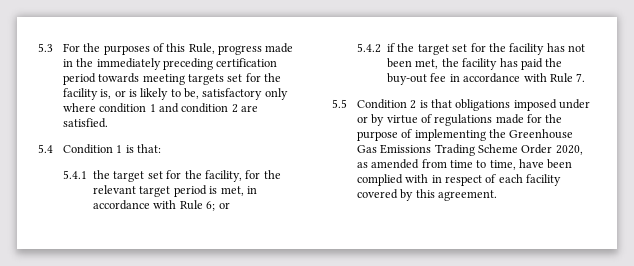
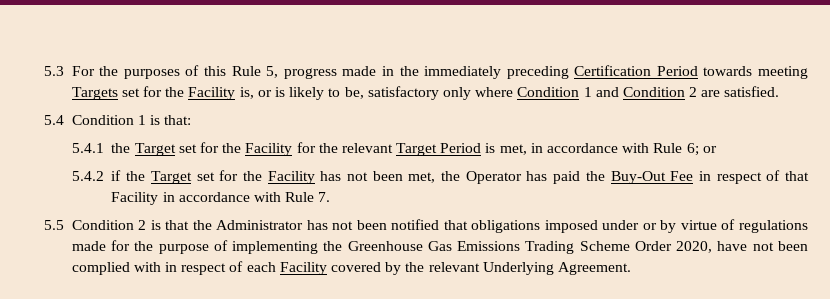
- 5.3 For the purposes of this Rule, progress made in the immediately preceding certification period towards meeting targets set for the facility is, or is likely to be, satisfactory only where condition 1 and condition 2 are satisfied.
+ 5.3 For the purposes of this Rule 5, progress made in the immediately preceding Certification Period towards meeting Targets set for the Facility is, or is likely to be, satisfactory only where Condition 1 and Condition 2 are satisfied.
- 5.4.1 the target set for the facility, for the relevant target period is met, in accordance with Rule 6; or
+ 5.4.1 the Target set for the Facility for the relevant Target Period is met, in accordance with Rule 6; or
- 5.4.2 if the target set for the facility has not been met, the facility has paid the buy-out fee in accordance with Rule 7.
+ 5.4.2 if the Target set for the Facility has not been met, the Operator has paid the Buy-Out Fee in respect of that Facility in accordance with Rule 7.
- 5.5 Condition 2 is that obligations imposed under or by virtue of regulations made for the purpose of implementing the Greenhouse Gas Emissions Trading Scheme Order 2020, as amended from time to time, have been complied with in respect of each facility covered by this agreement.
+ 5.5 Condition 2 is that the Administrator has not been notified that obligations imposed under or by virtue of regulations made for the purpose of implementing the Greenhouse Gas Emissions Trading Scheme Order 2020, have not been complied with in respect of each Facility covered by the relevant Underlying Agreement.

